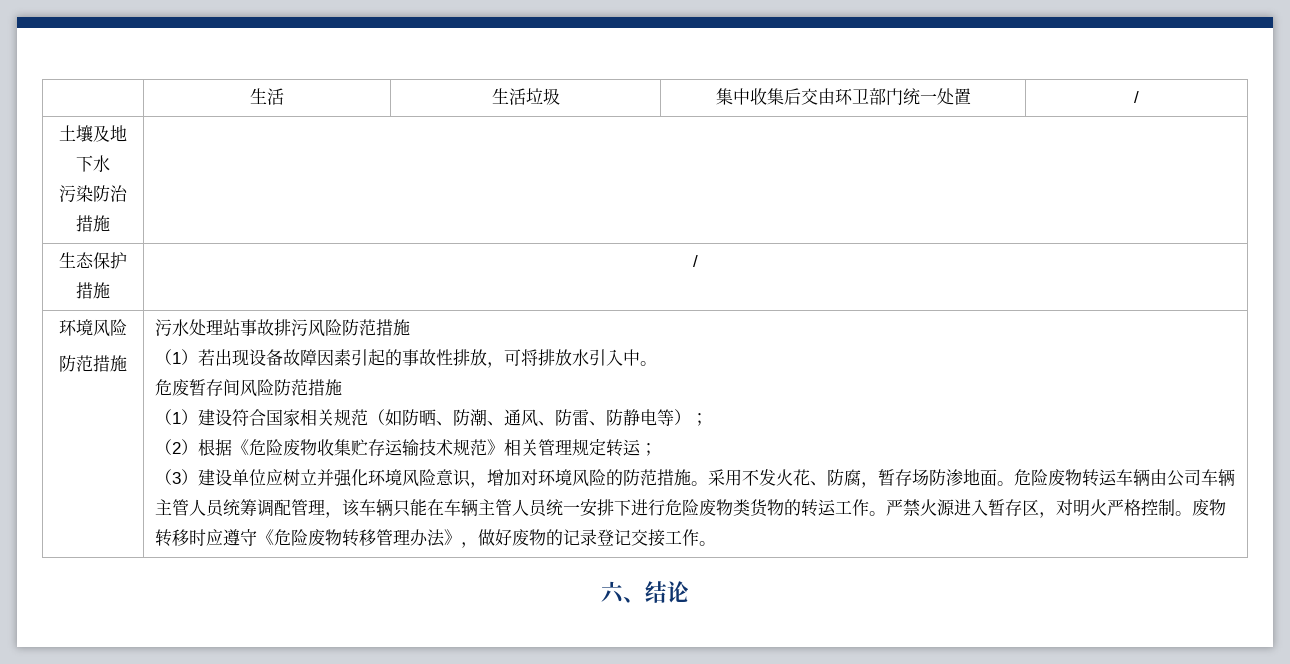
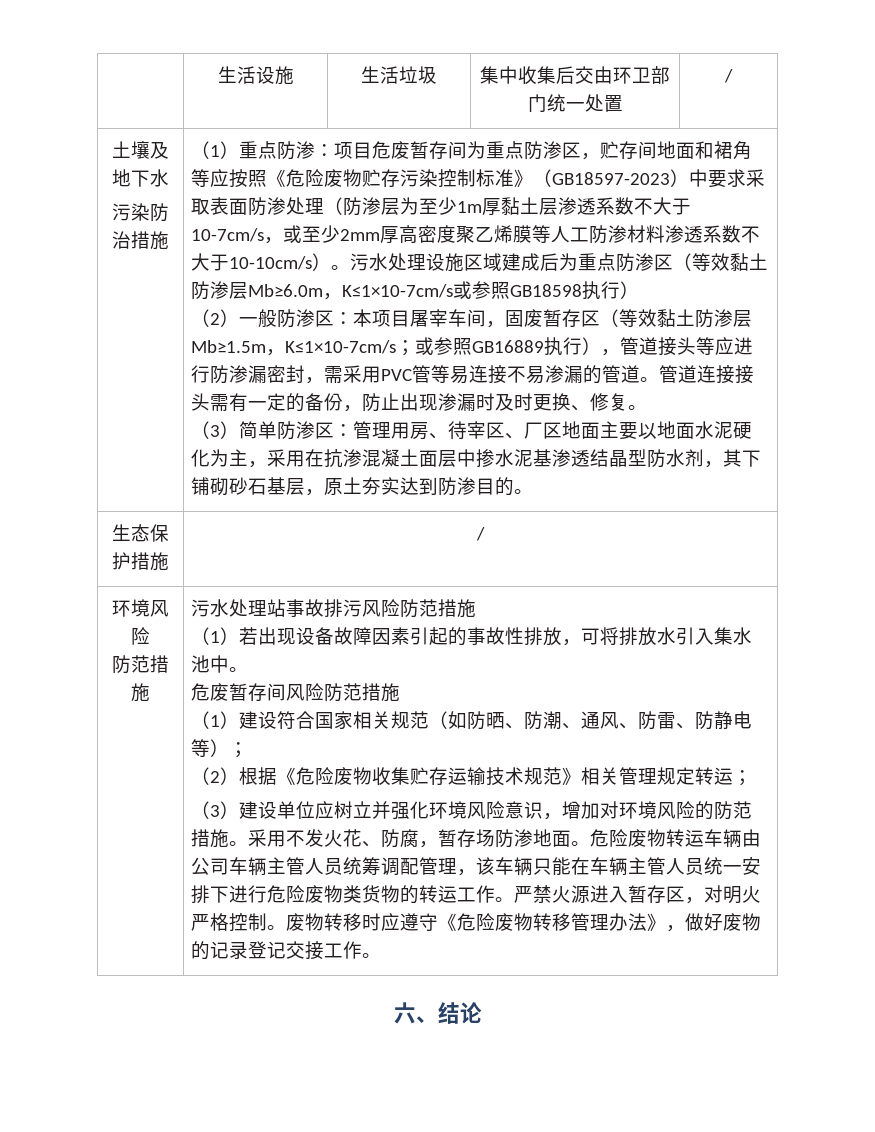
- | 生活 | 生活垃圾 | 集中收集后交由环卫部门统一处置 | /
+ | 生活设施 | 生活垃圾 | 集中收集后交由环卫部门统一处置 | /
+ （1）重点防渗：项目危废暂存间为重点防渗区，贮存间地面和裙角等应按照《危险废物贮存污染控制标准》（GB18597-2023）中要求采取表面防渗处理（防渗层为至少1m厚黏土层渗透系数不大于10-7cm/s，或至少2mm厚高密度聚乙烯膜等人工防渗材料渗透系数不大于10-10cm/s）。污水处理设施区域建成后为重点防渗区（等效黏土防渗层Mb≥6.0m，K≤1×10-7cm/s或参照GB18598执行）
+ （2）一般防渗区：本项目屠宰车间，固废暂存区（等效黏土防渗层Mb≥1.5m，K≤1×10-7cm/s；或参照GB16889执行），管道接头等应进行防渗漏密封，需采用PVC管等易连接不易渗漏的管道。管道连接接头需有一定的备份，防止出现渗漏时及时更换、修复。
+ （3）简单防渗区：管理用房、待宰区、厂区地面主要以地面水泥硬化为主，采用在抗渗混凝土面层中掺水泥基渗透结晶型防水剂，其下铺砌砂石基层，原土夯实达到防渗目的。
- （1）若出现设备故障因素引起的事故性排放，可将排放水引入中。
+ （1）若出现设备故障因素引起的事故性排放，可将排放水引入集水池中。

